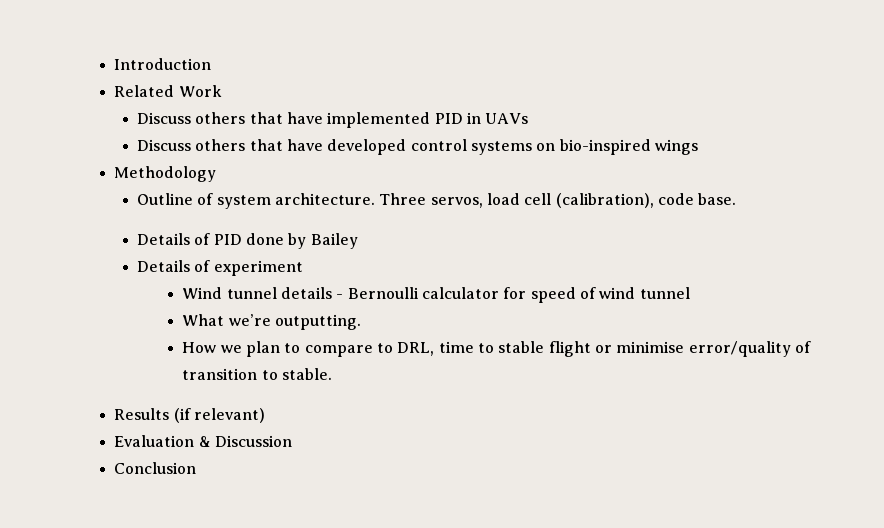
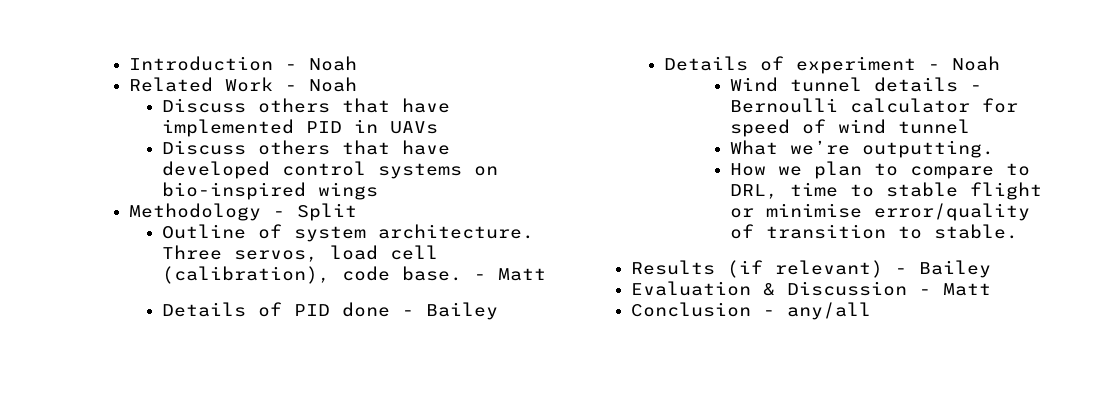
- Introduction
+ Introduction - Noah
- Related Work
+ Related Work - Noah
- Methodology
+ Methodology - Split
- Three servos, load cell (calibration), code base.
+ Three servos, load cell (calibration), code base. - Matt
- Details of PID done by Bailey
+ Details of PID done - Bailey
- Details of experiment
+ Details of experiment - Noah
- Results (if relevant)
+ Results (if relevant) - Bailey
- Evaluation & Discussion
+ Evaluation & Discussion - Matt
- Conclusion
+ Conclusion - any/all

